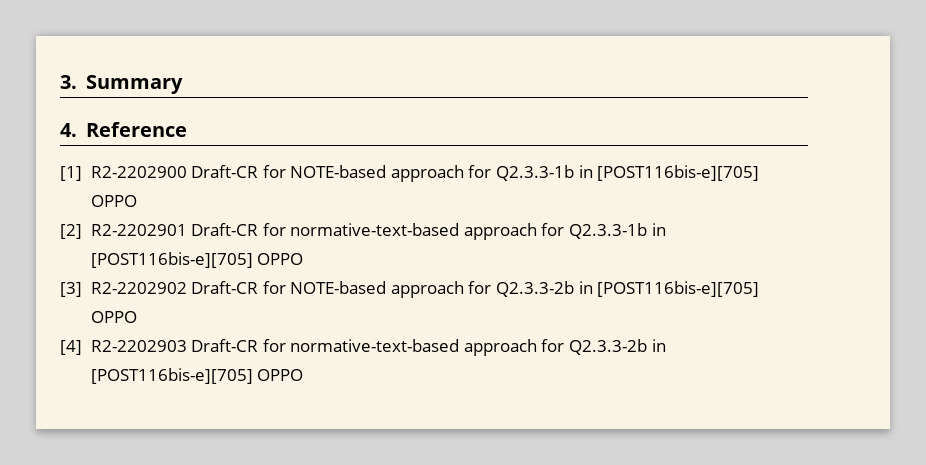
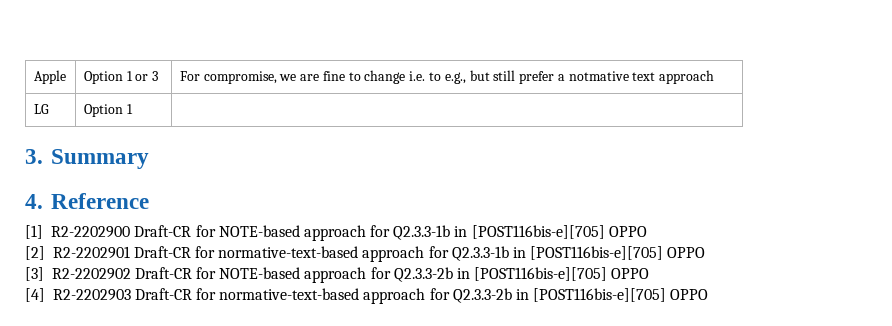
+ Apple | Option 1 or 3 | For compromise, we are fine to change i.e. to e.g., but still prefer a notmative text approach
+ LG | Option 1 |

